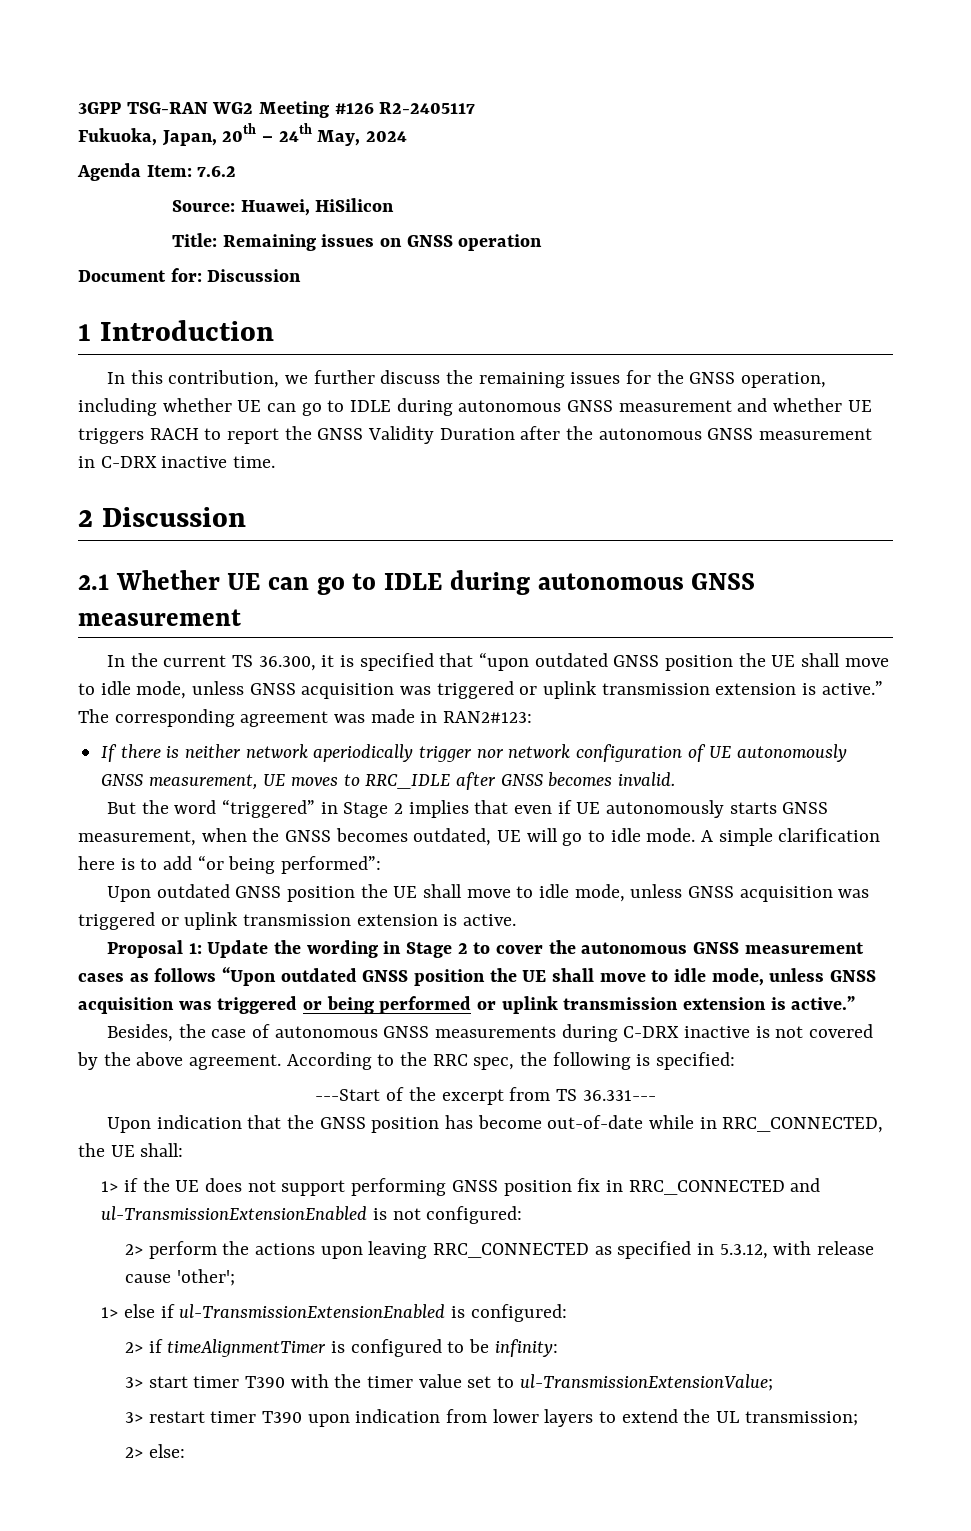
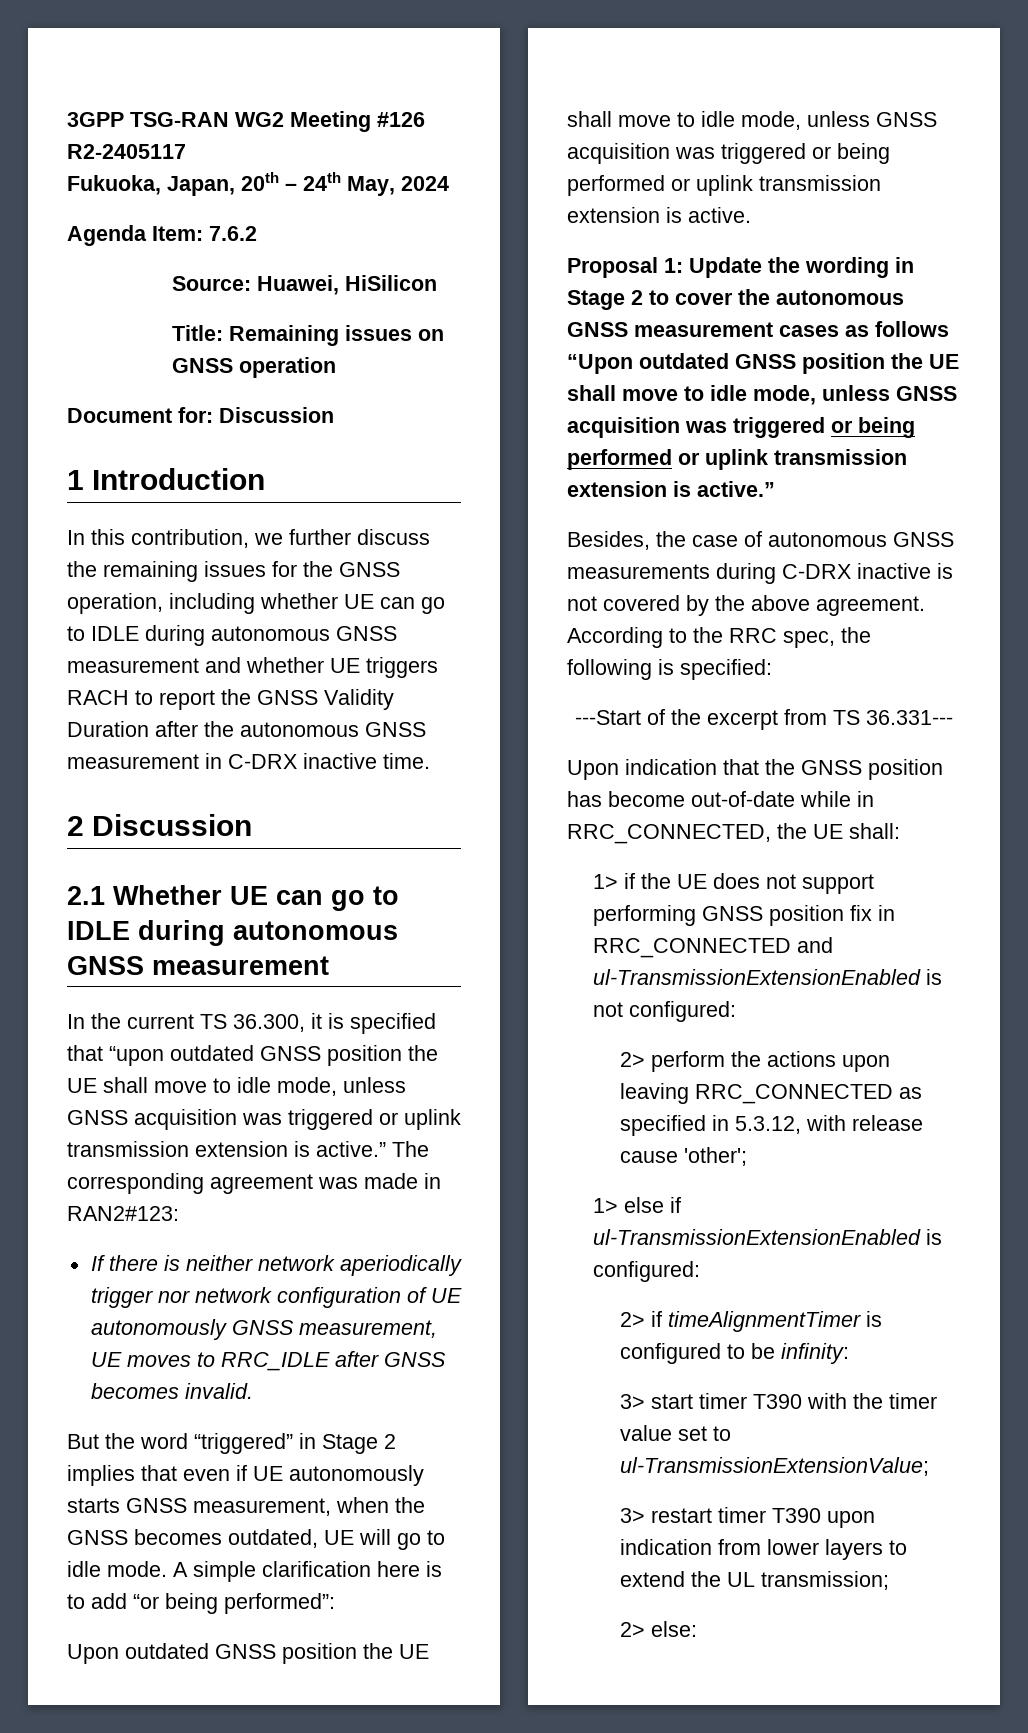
- Upon outdated GNSS position the UE shall move to idle mode, unless GNSS acquisition was triggered or uplink transmission extension is active.
+ Upon outdated GNSS position the UE shall move to idle mode, unless GNSS acquisition was triggered or being performed or uplink transmission extension is active.

